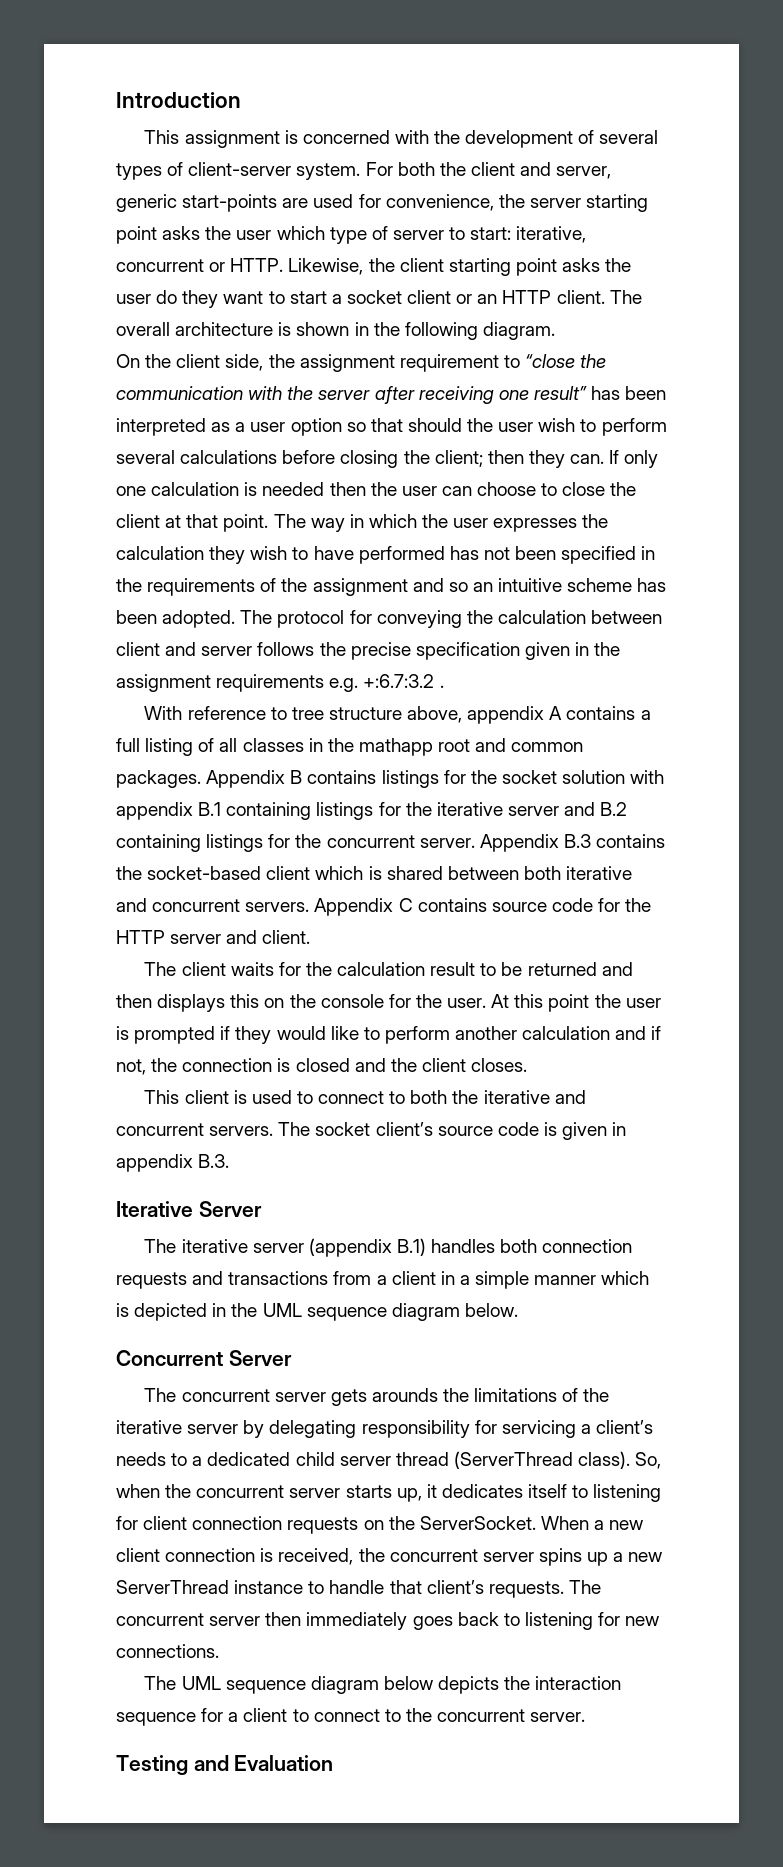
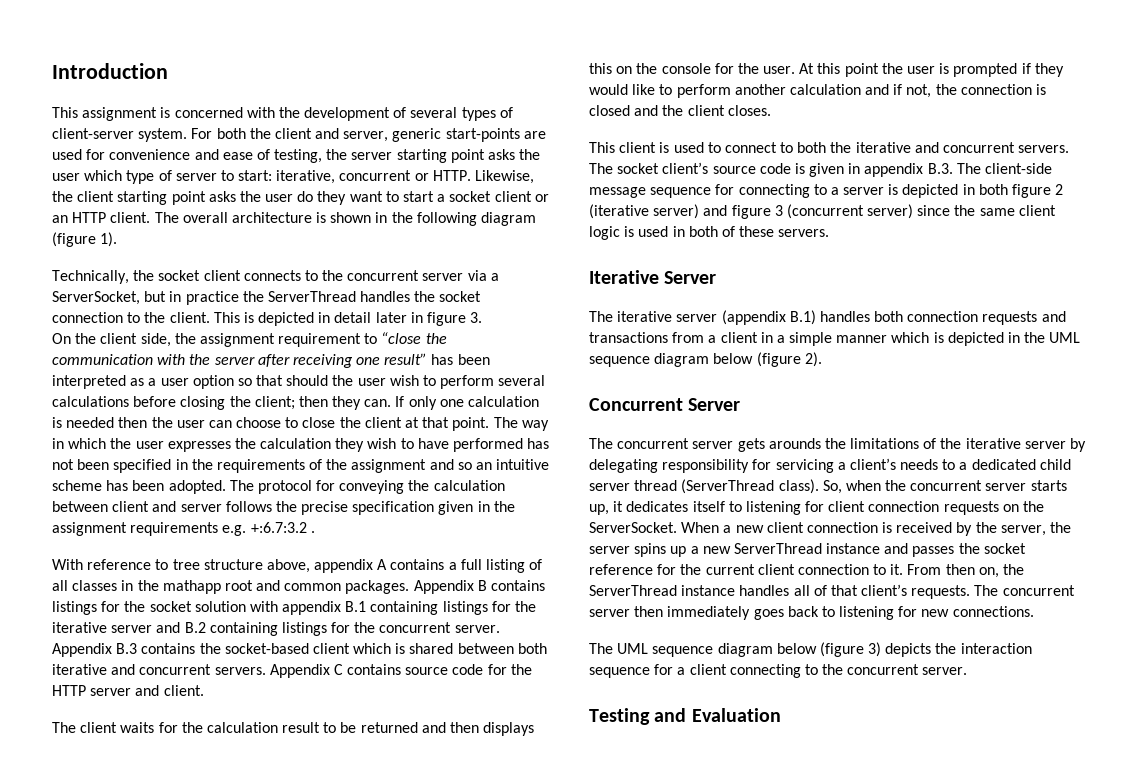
- For both the client and server, generic start-points are used for convenience, the server starting point asks the user which type of server to start: iterative, concurrent or HTTP.
+ For both the client and server, generic start-points are used for convenience and ease of testing, the server starting point asks the user which type of server to start: iterative, concurrent or HTTP.
- The overall architecture is shown in the following diagram.
+ The overall architecture is shown in the following diagram (figure 1).
+ Technically, the socket client connects to the concurrent server via a ServerSocket, but in practice the ServerThread handles the socket connection to the client. This is depicted in detail later in figure 3.
- The socket client’s source code is given in appendix B.3.
+ The socket client’s source code is given in appendix B.3. The client-side message sequence for connecting to a server is depicted in both figure 2 (iterative server) and figure 3 (concurrent server) since the same client logic is used in both of these servers.
- The iterative server (appendix B.1) handles both connection requests and transactions from a client in a simple manner which is depicted in the UML sequence diagram below.
+ The iterative server (appendix B.1) handles both connection requests and transactions from a client in a simple manner which is depicted in the UML sequence diagram below (figure 2).
- When a new client connection is received, the concurrent server spins up a new ServerThread instance to handle that client’s requests.
+ When a new client connection is received by the server, the server spins up a new ServerThread instance and passes the socket reference for the current client connection to it. From then on, the ServerThread instance handles all of that client’s requests.
- The UML sequence diagram below depicts the interaction sequence for a client to connect to the concurrent server.
+ The UML sequence diagram below (figure 3) depicts the interaction sequence for a client connecting to the concurrent server.

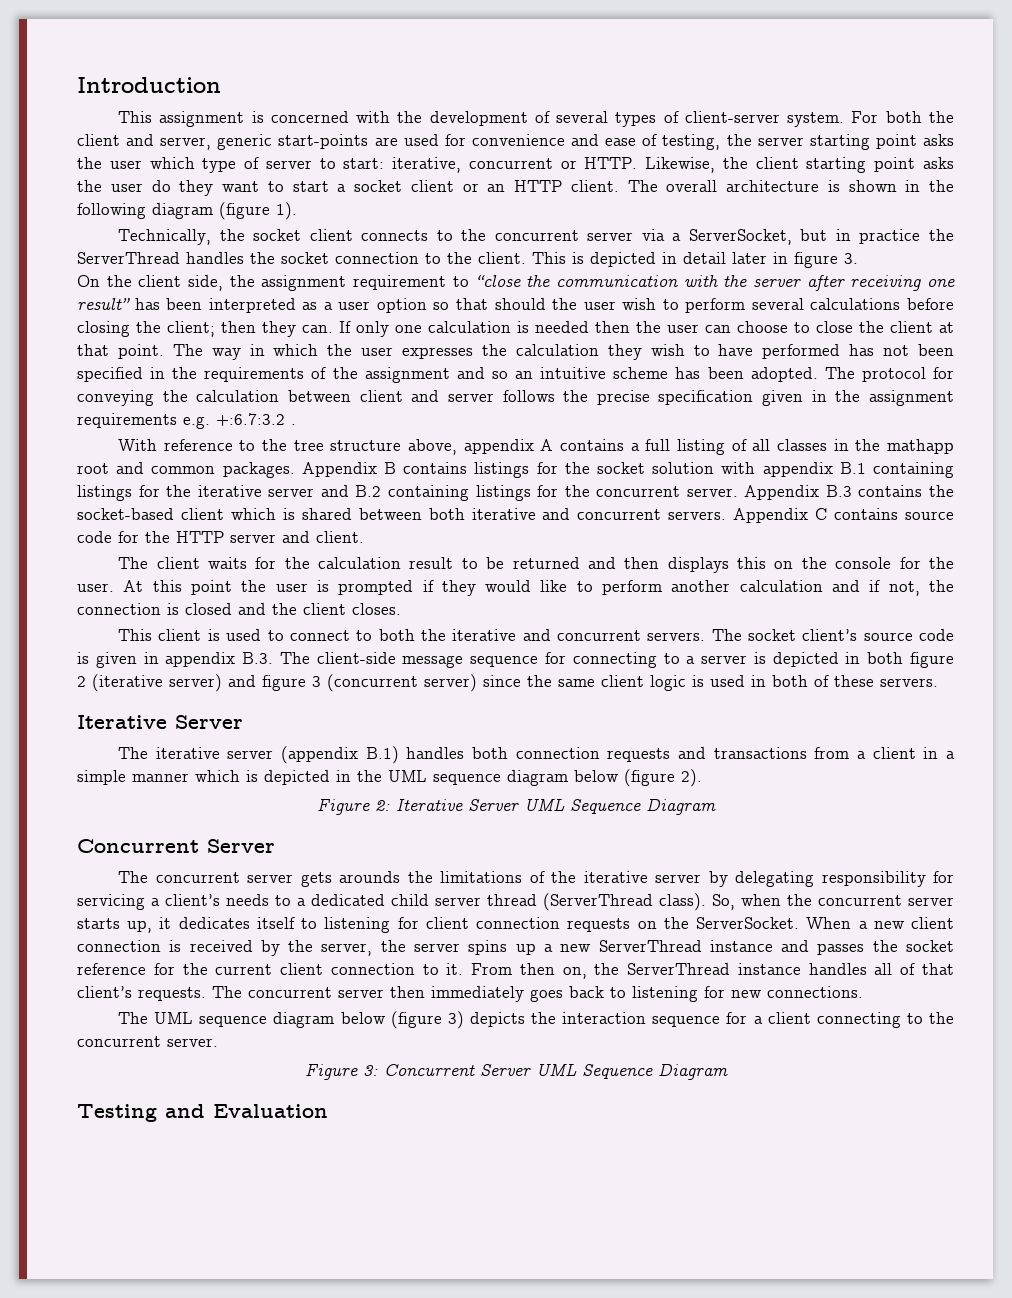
- With reference to tree structure above, appendix A contains a full listing of all classes in the mathapp root and common packages.
+ With reference to the tree structure above, appendix A contains a full listing of all classes in the mathapp root and common packages.
+ Figure 2: Iterative Server UML Sequence Diagram
+ Figure 3: Concurrent Server UML Sequence Diagram

